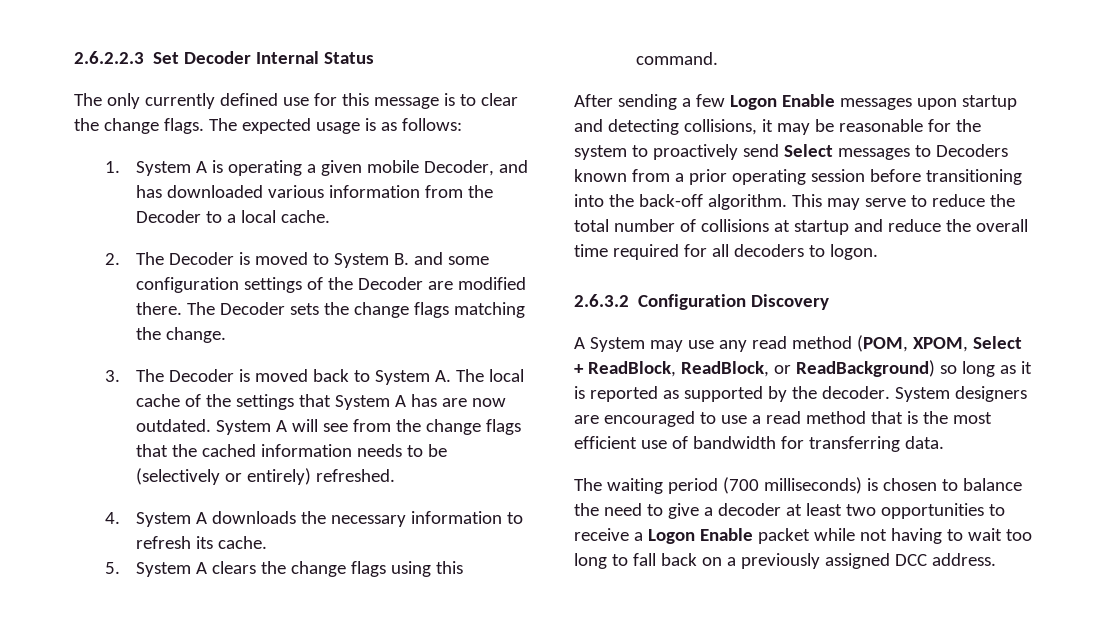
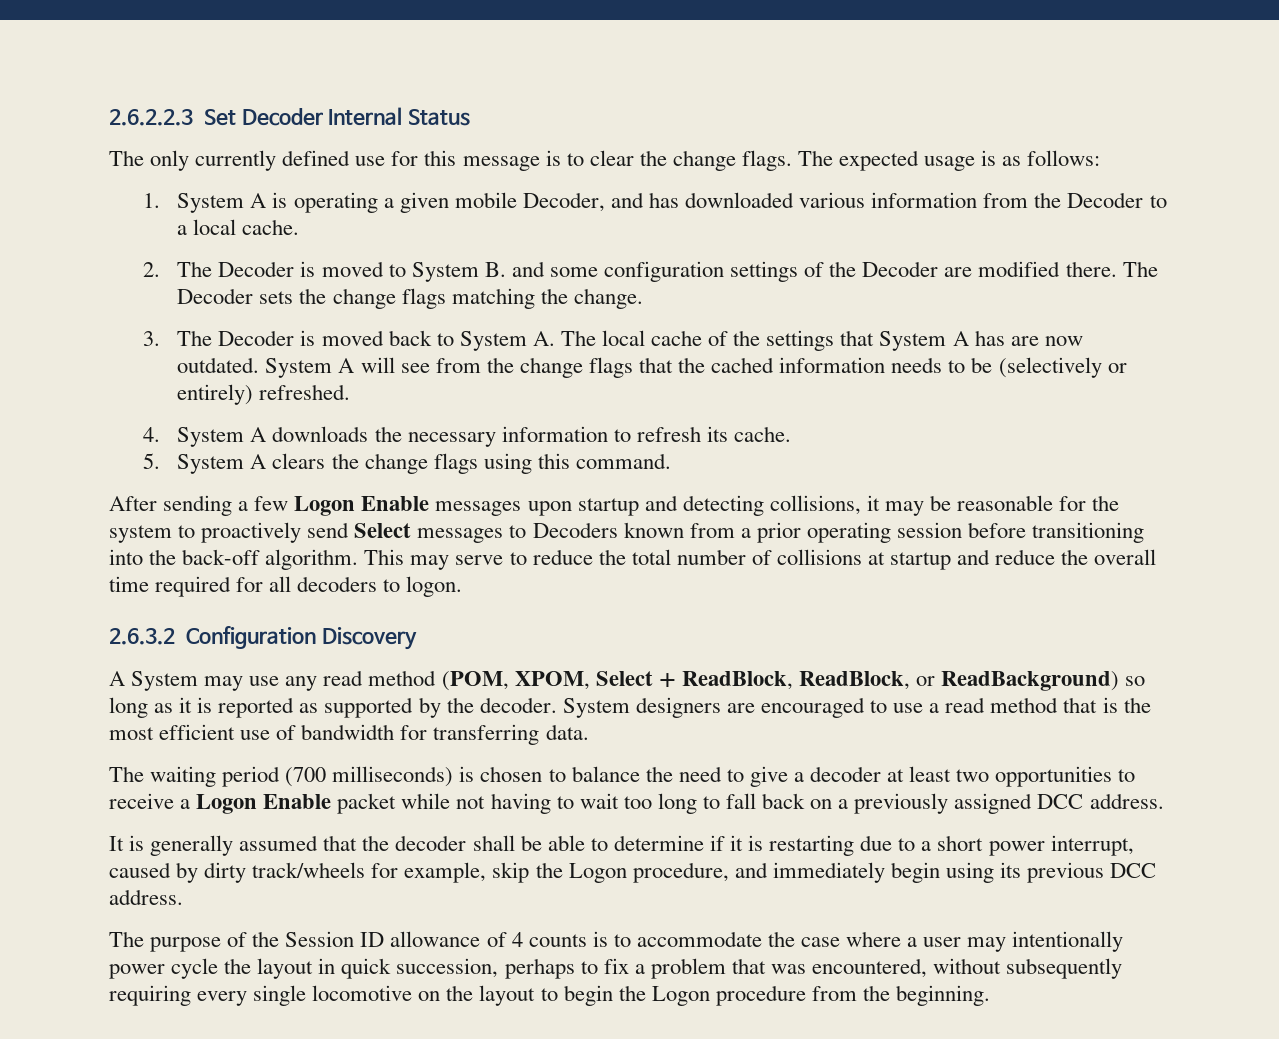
+ It is generally assumed that the decoder shall be able to determine if it is restarting due to a short power interrupt, caused by dirty track/wheels for example, skip the Logon procedure, and immediately begin using its previous DCC address.
+ The purpose of the Session ID allowance of 4 counts is to accommodate the case where a user may intentionally power cycle the layout in quick succession, perhaps to fix a problem that was encountered, without subsequently requiring every single locomotive on the layout to begin the Logon procedure from the beginning.

